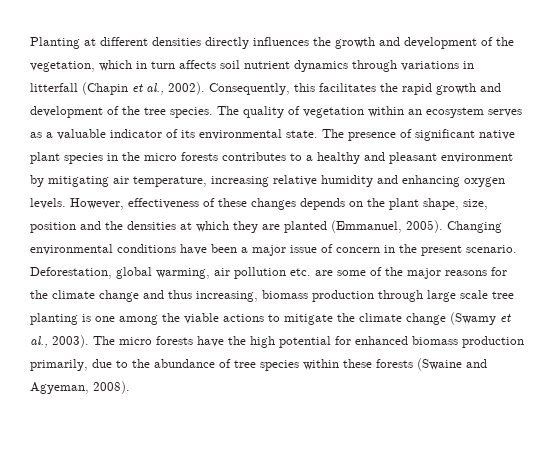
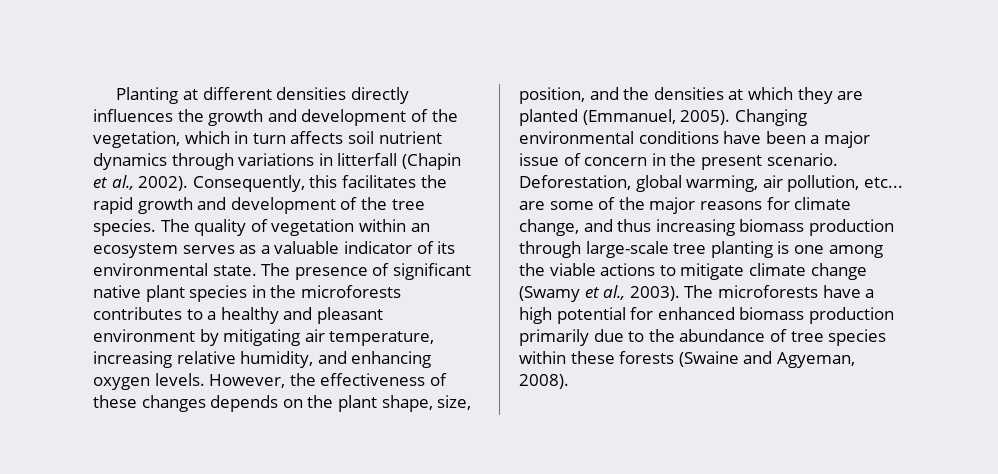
- The presence of significant native plant species in the micro forests contributes to a healthy and pleasant environment by mitigating air temperature, increasing relative humidity and enhancing oxygen levels.
+ The presence of significant native plant species in the microforests contributes to a healthy and pleasant environment by mitigating air temperature, increasing relative humidity, and enhancing oxygen levels.
- However, effectiveness of these changes depends on the plant shape, size, position and the densities at which they are planted (Emmanuel, 2005).
+ However, the effectiveness of these changes depends on the plant shape, size, position, and the densities at which they are planted (Emmanuel, 2005).
- Deforestation, global warming, air pollution etc. are some of the major reasons for the climate change and thus increasing, biomass production through large scale tree planting is one among the viable actions to mitigate the climate change (Swamy et al., 2003).
+ Deforestation, global warming, air pollution, etc... are some of the major reasons for climate change, and thus increasing biomass production through large-scale tree planting is one among the viable actions to mitigate climate change (Swamy et al., 2003).
- The micro forests have the high potential for enhanced biomass production primarily, due to the abundance of tree species within these forests (Swaine and Agyeman, 2008).
+ The microforests have a high potential for enhanced biomass production primarily due to the abundance of tree species within these forests (Swaine and Agyeman, 2008).

